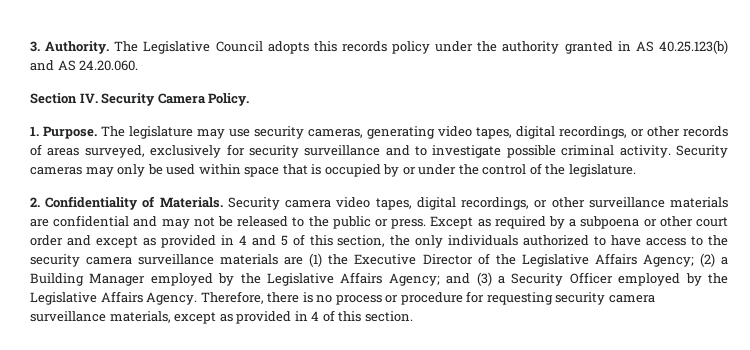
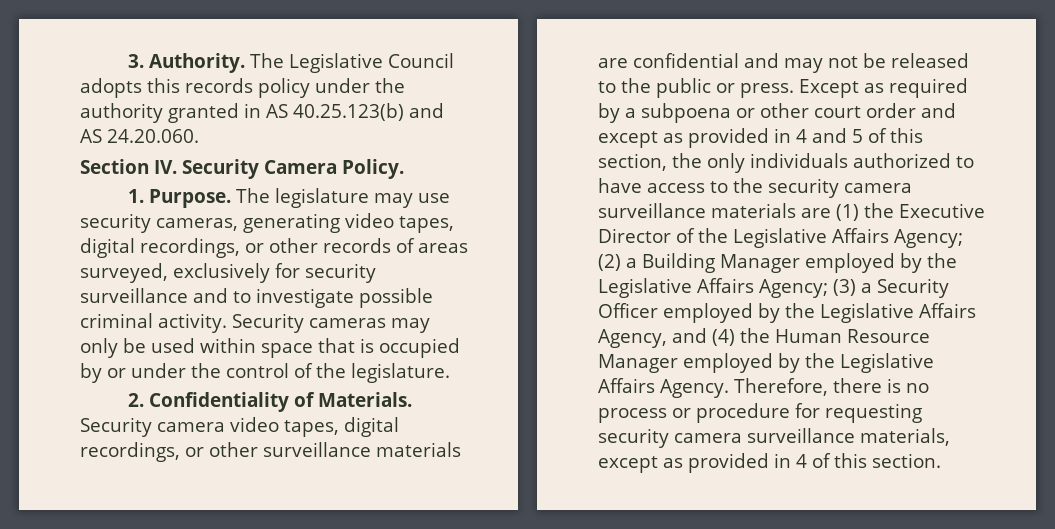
- and (3) a Security Officer employed by the Legislative Affairs Agency.
+ (3) a Security Officer employed by the Legislative Affairs Agency, and (4) the Human Resource Manager employed by the Legislative Affairs Agency.

